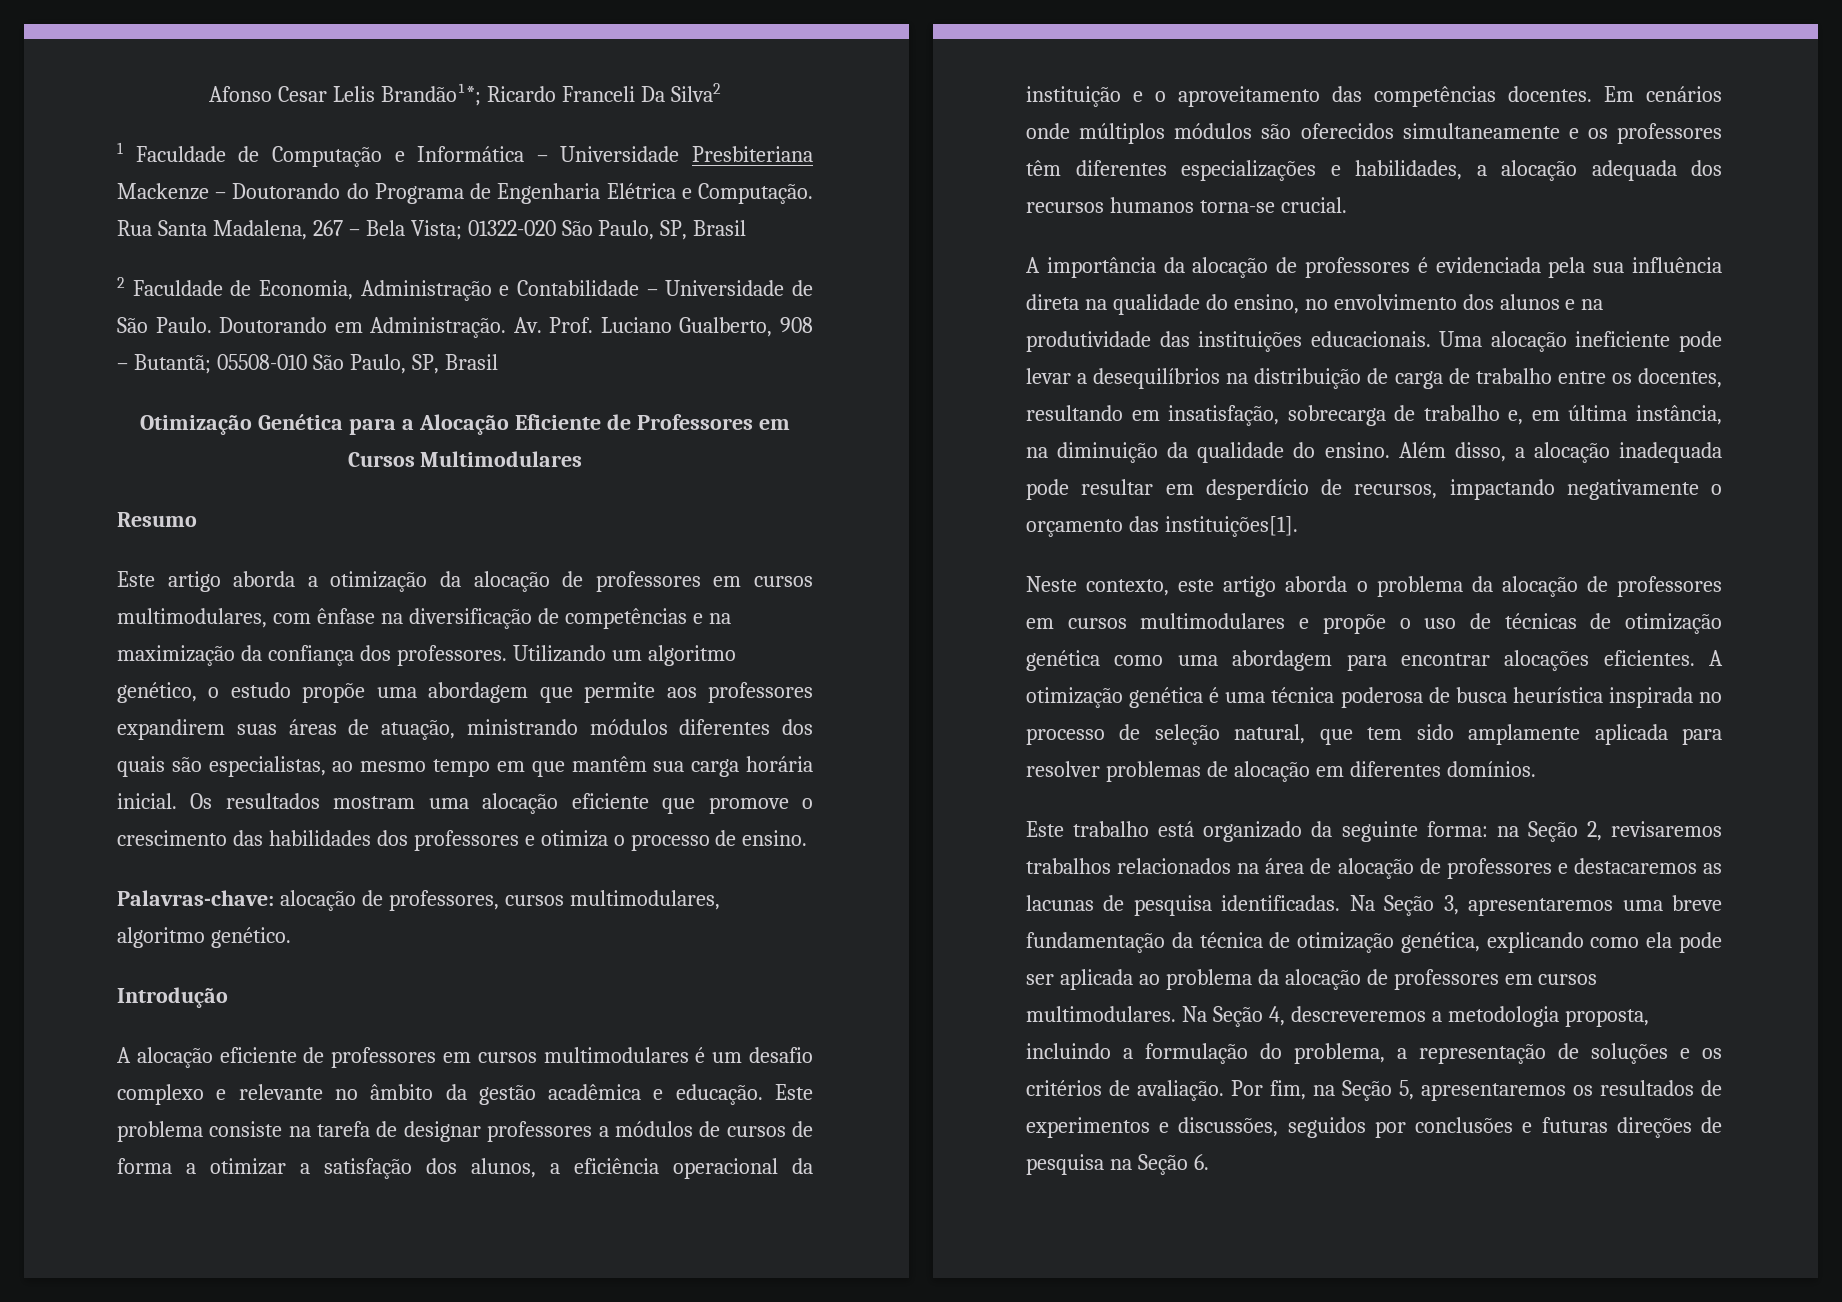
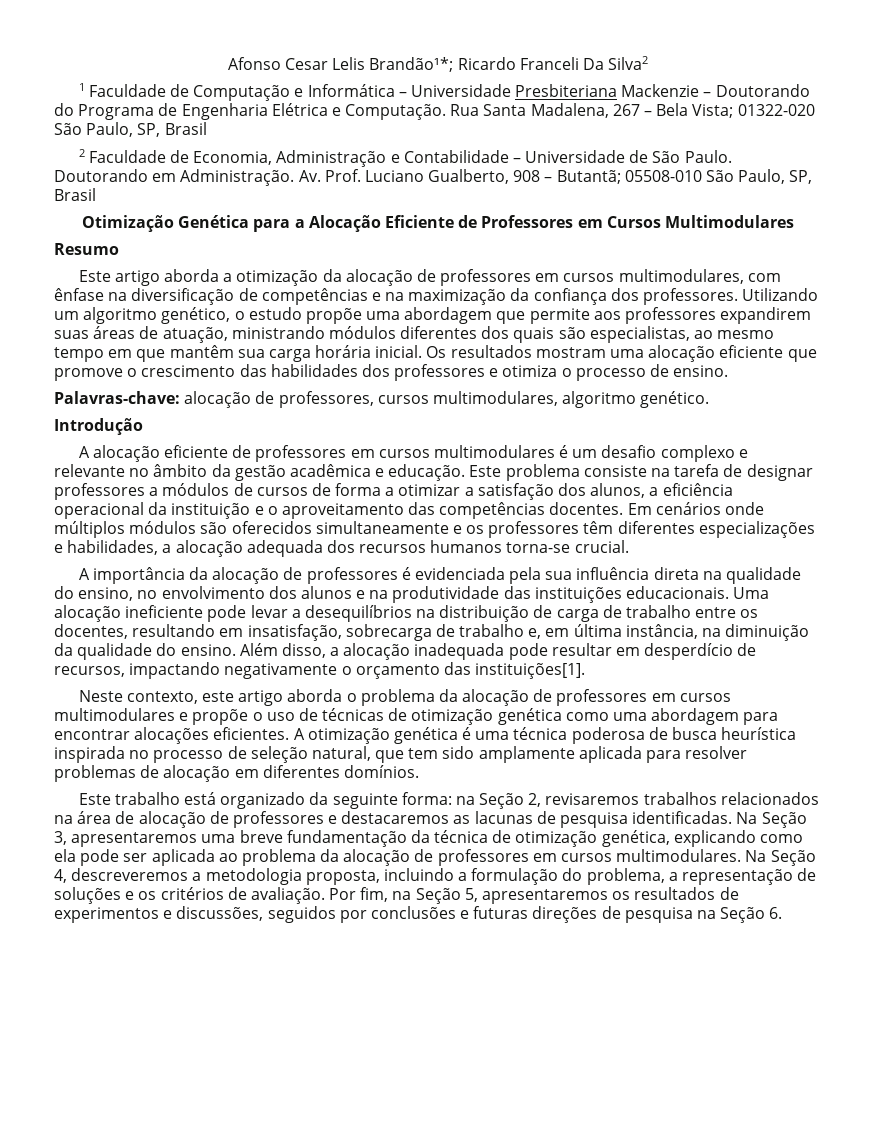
- 1 Faculdade de Computação e Informática – Universidade Presbiteriana Mackenze – Doutorando do Programa de Engenharia Elétrica e Computação.
+ 1 Faculdade de Computação e Informática – Universidade Presbiteriana Mackenzie – Doutorando do Programa de Engenharia Elétrica e Computação.

